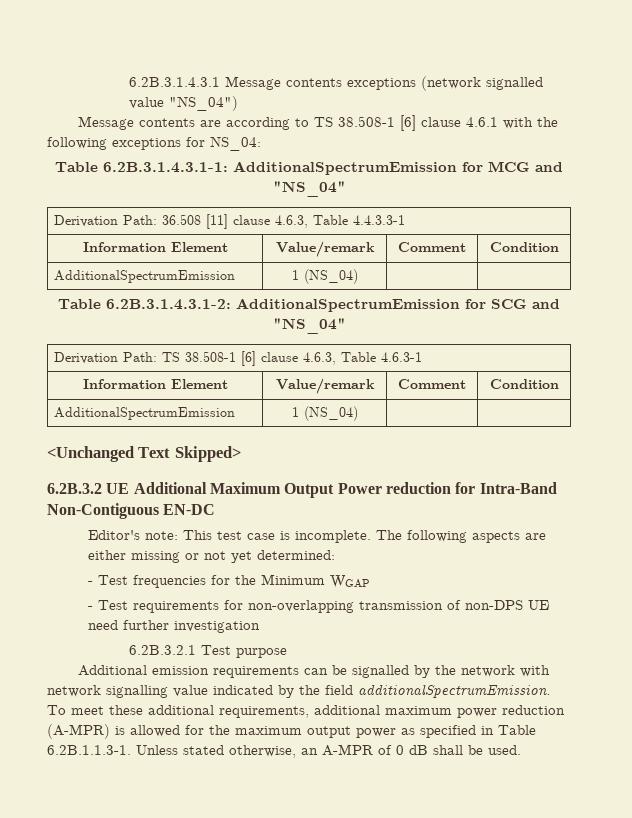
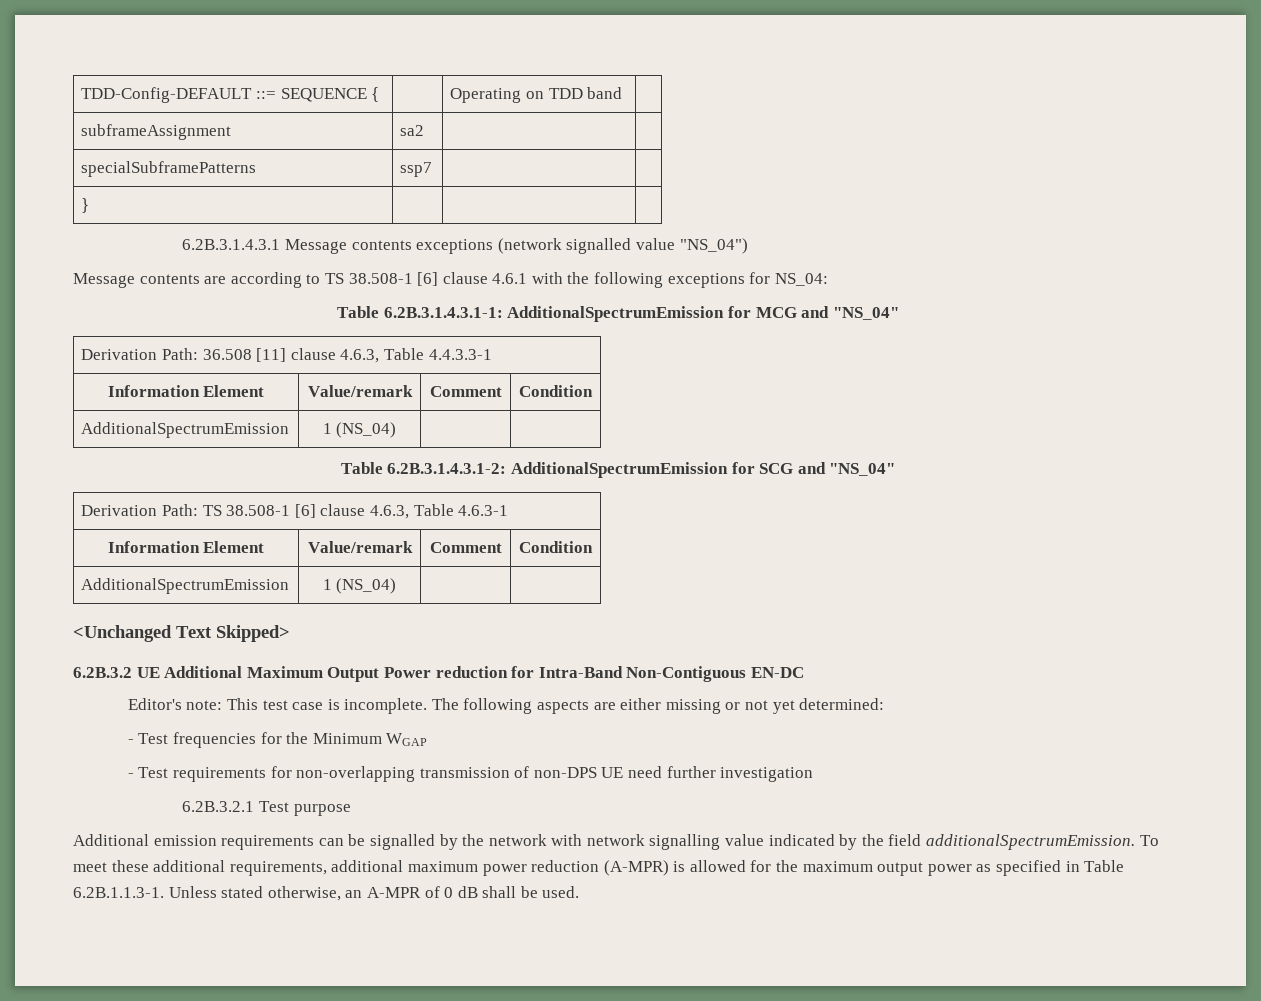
+ TDD-Config-DEFAULT ::= SEQUENCE { | | Operating on TDD band |
+ subframeAssignment | sa2 | |
+ specialSubframePatterns | ssp7 | |
+ } | | |

